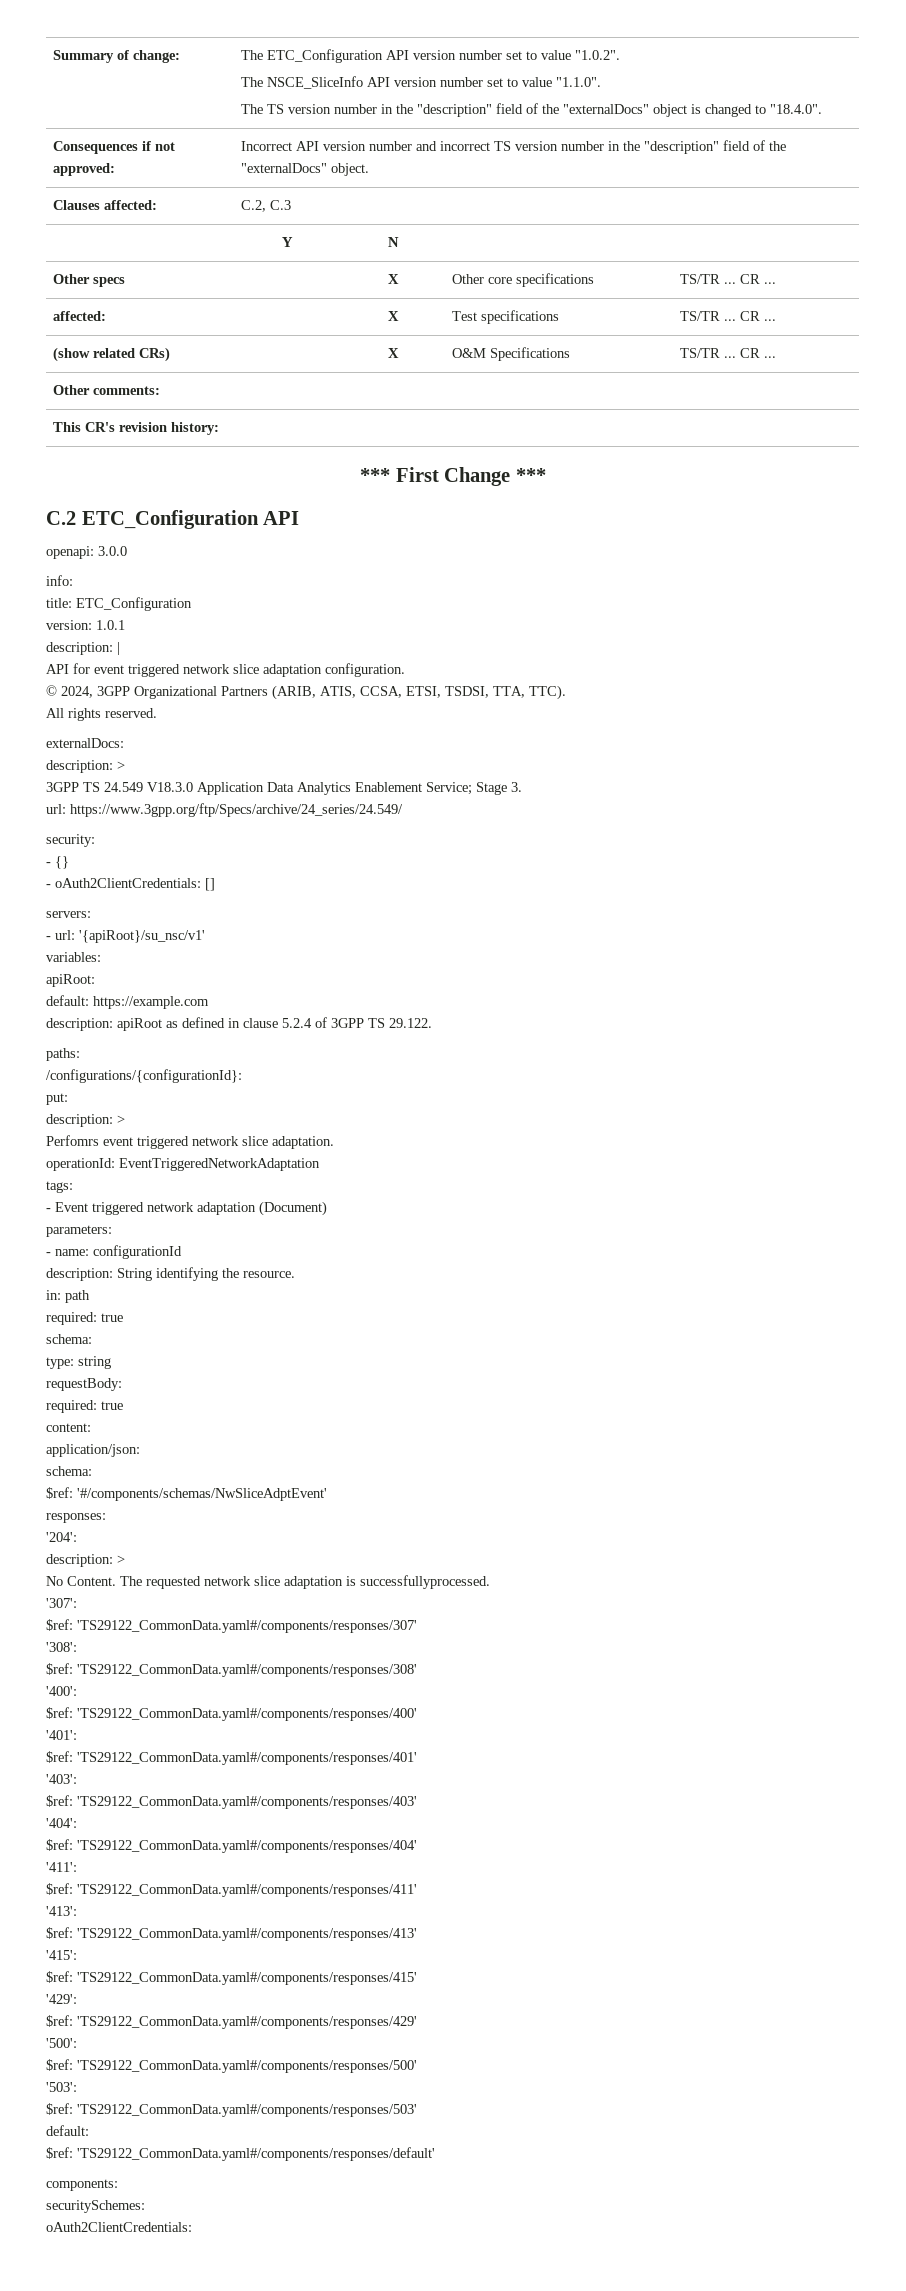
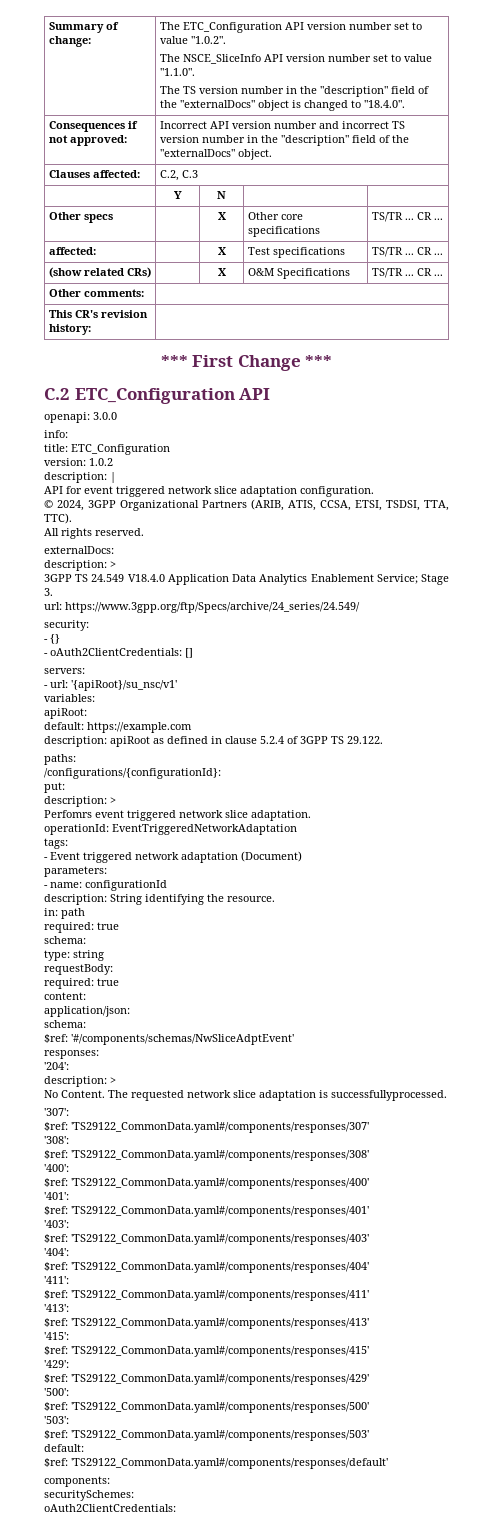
- version: 1.0.1
+ version: 1.0.2
- 3GPP TS 24.549 V18.3.0 Application Data Analytics Enablement Service; Stage 3.
+ 3GPP TS 24.549 V18.4.0 Application Data Analytics Enablement Service; Stage 3.

